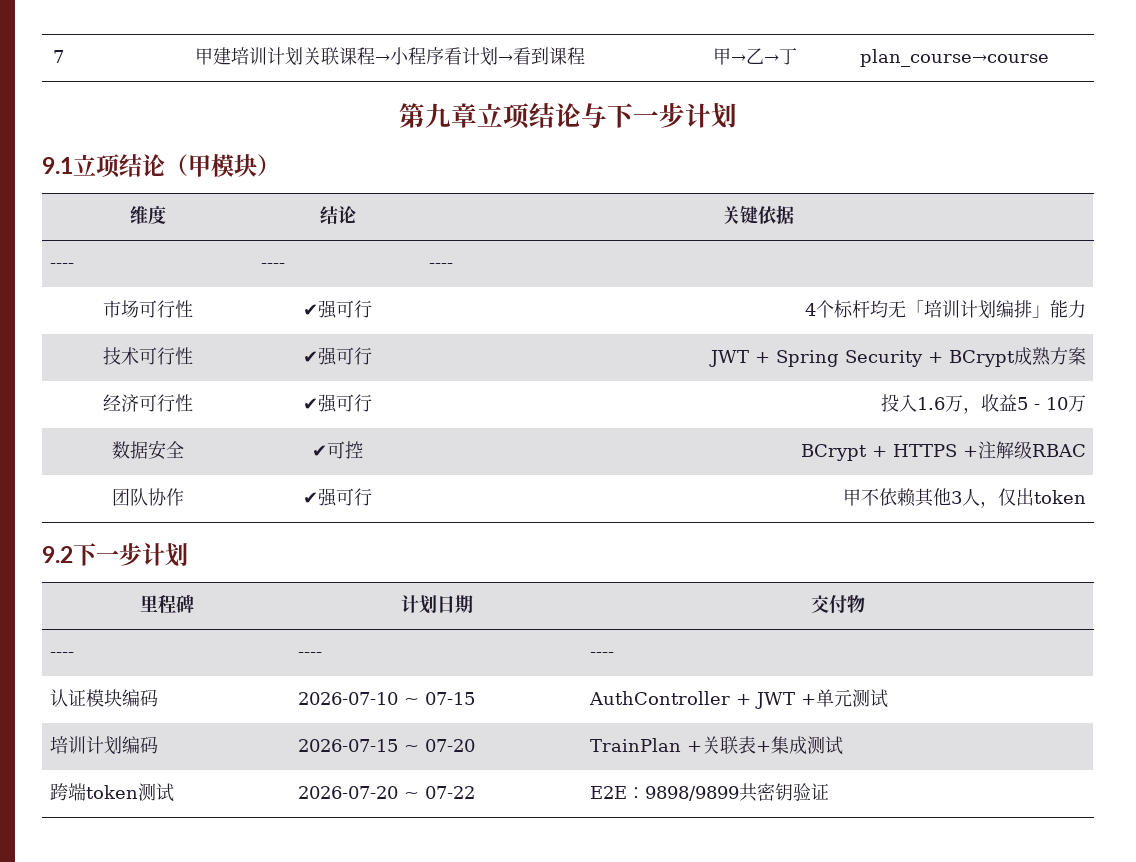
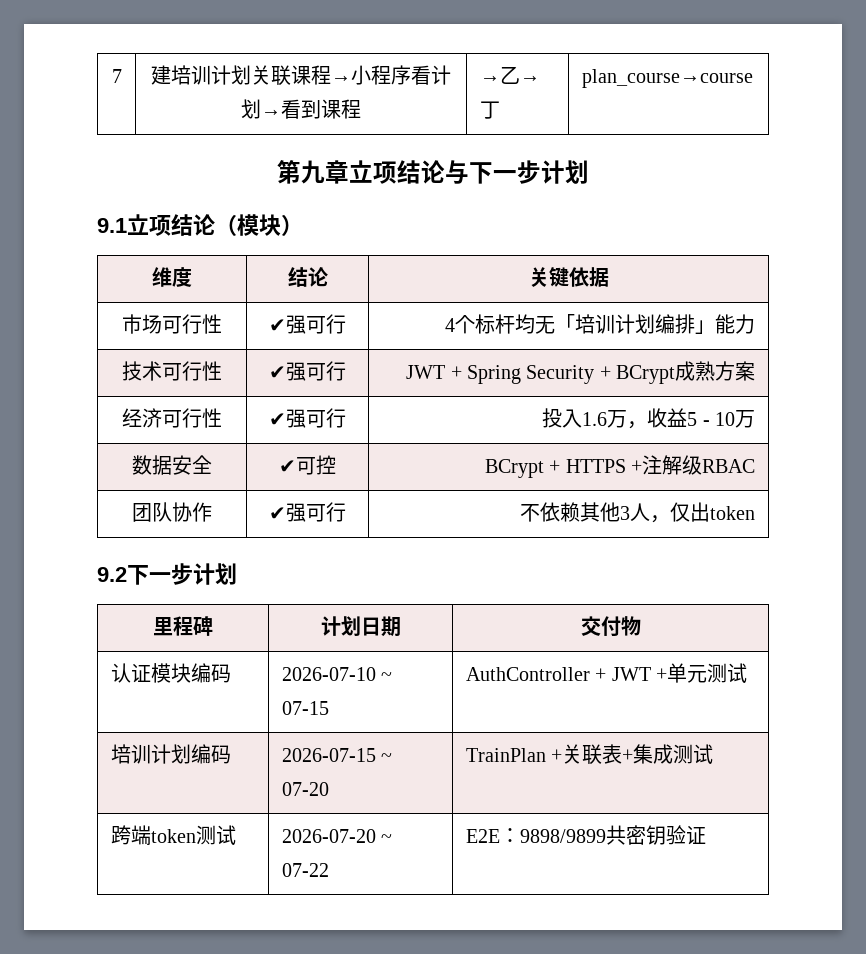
- 7 | 甲建培训计划关联课程→小程序看计划→看到课程 | 甲→乙→丁 | plan_course→course
+ 7 | 建培训计划关联课程→小程序看计划→看到课程 | →乙→丁 | plan_course→course
- 9.1立项结论（甲模块）
+ 9.1立项结论（模块）
  维度 | 结论 | 关键依据
- ---- | ---- | ----
- 团队协作 | ✔强可行 | 甲不依赖其他3人，仅出token
+ 团队协作 | ✔强可行 | 不依赖其他3人，仅出token
  里程碑 | 计划日期 | 交付物
- ---- | ---- | ----

